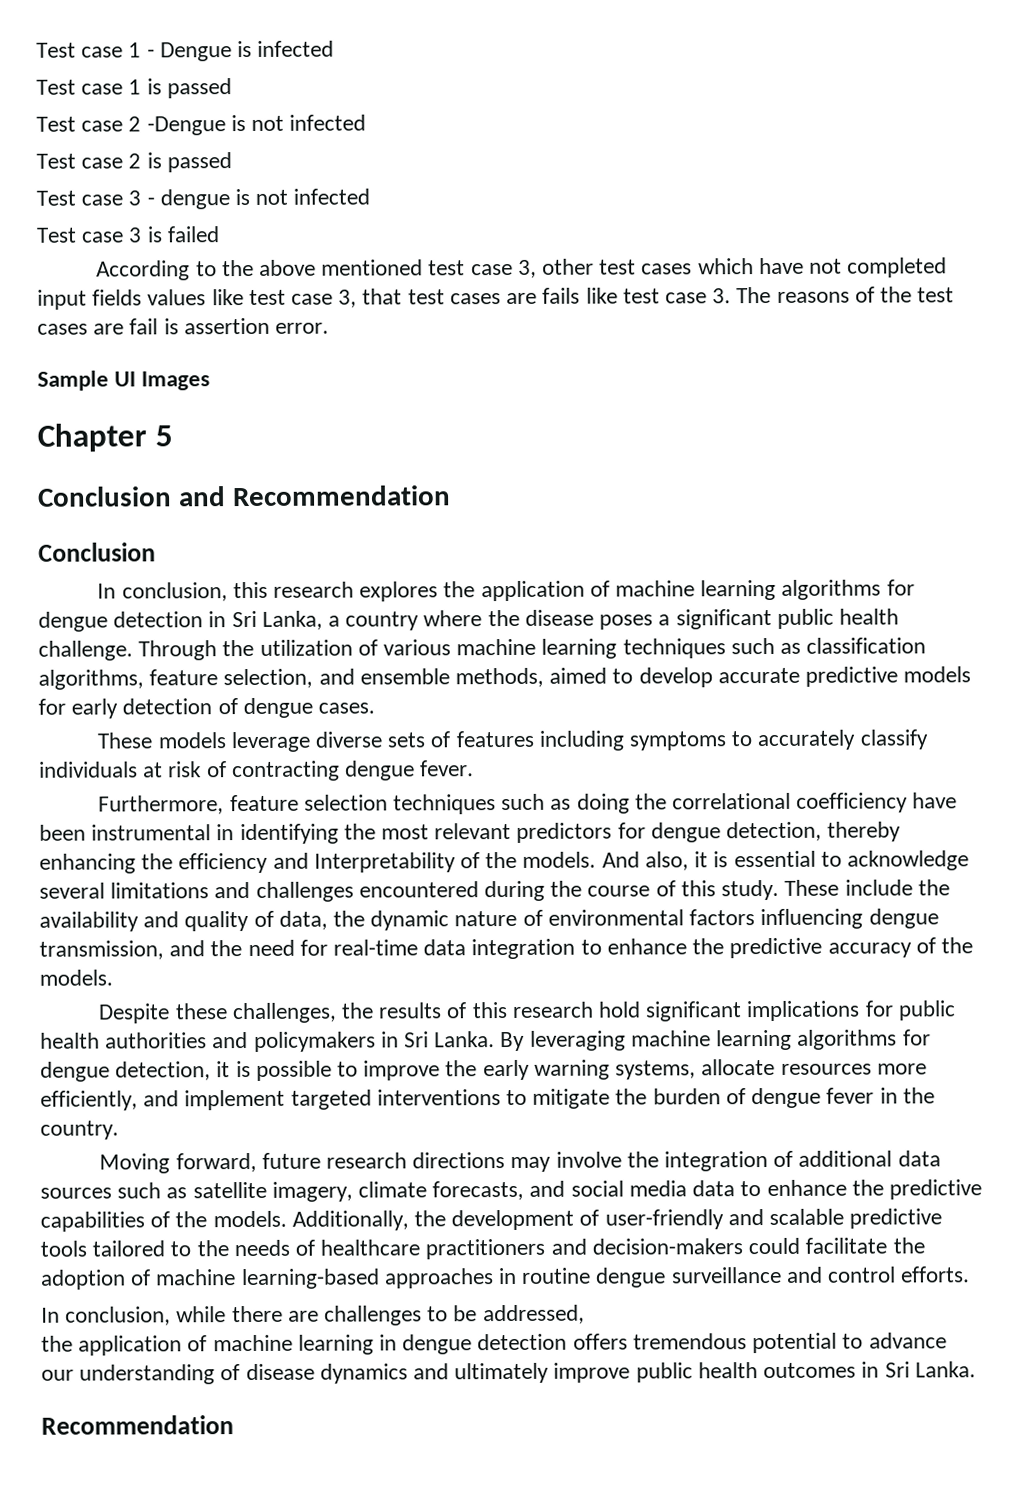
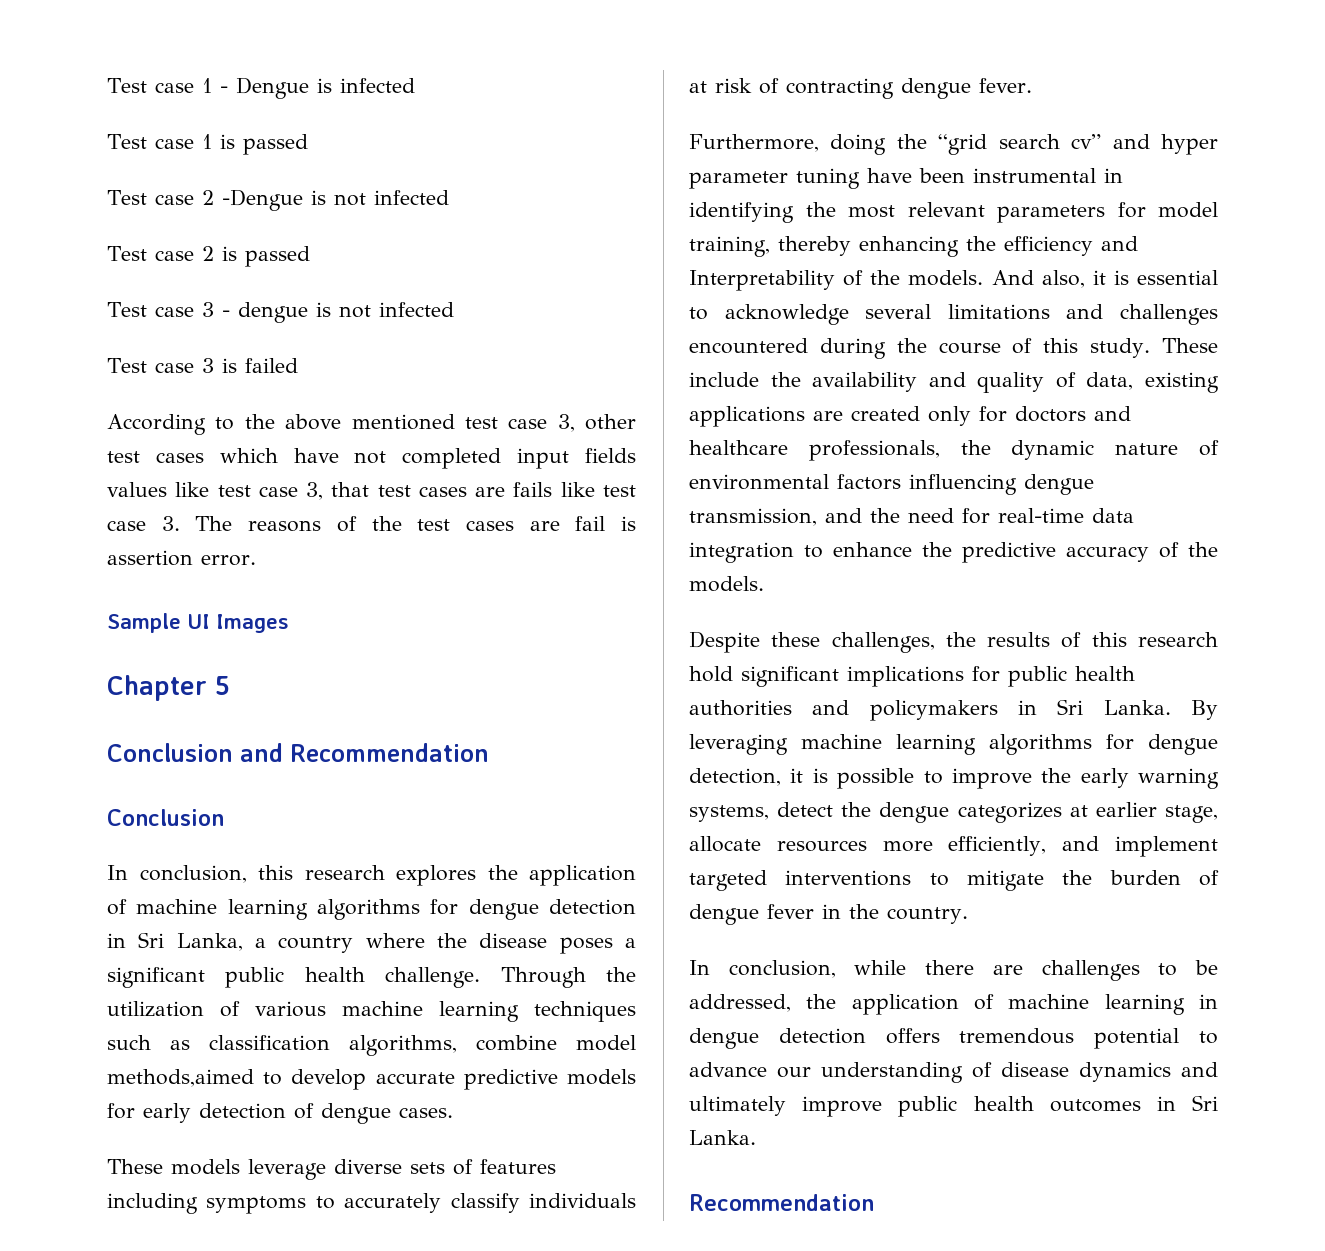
- Through the utilization of various machine learning techniques such as classification algorithms, feature selection, and ensemble methods, aimed to develop accurate predictive models for early detection of dengue cases.
+ Through the utilization of various machine learning techniques such as classification algorithms, combine model methods,aimed to develop accurate predictive models for early detection of dengue cases.
- Furthermore, feature selection techniques such as doing the correlational coefficiency have been instrumental in identifying the most relevant predictors for dengue detection, thereby enhancing the efficiency and Interpretability of the models.
+ Furthermore, doing the “grid search cv” and hyper parameter tuning have been instrumental in identifying the most relevant parameters for model training, thereby enhancing the efficiency and Interpretability of the models.
- These include the availability and quality of data, the dynamic nature of environmental factors influencing dengue transmission, and the need for real-time data integration to enhance the predictive accuracy of the models.
+ These include the availability and quality of data, existing applications are created only for doctors and healthcare professionals, the dynamic nature of environmental factors influencing dengue transmission, and the need for real-time data integration to enhance the predictive accuracy of the models.
- By leveraging machine learning algorithms for dengue detection, it is possible to improve the early warning systems, allocate resources more efficiently, and implement targeted interventions to mitigate the burden of dengue fever in the country.
+ By leveraging machine learning algorithms for dengue detection, it is possible to improve the early warning systems, detect the dengue categorizes at earlier stage, allocate resources more efficiently, and implement targeted interventions to mitigate the burden of dengue fever in the country.
- Moving forward, future research directions may involve the integration of additional data sources such as satellite imagery, climate forecasts, and social media data to enhance the predictive capabilities of the models. Additionally, the development of user-friendly and scalable predictive tools tailored to the needs of healthcare practitioners and decision-makers could facilitate the adoption of machine learning-based approaches in routine dengue surveillance and control efforts.
- In conclusion, while there are challenges to be addressed,
- the application of machine learning in dengue detection offers tremendous potential to advance our understanding of disease dynamics and ultimately improve public health outcomes in Sri Lanka.
+ In conclusion, while there are challenges to be addressed, the application of machine learning in dengue detection offers tremendous potential to advance our understanding of disease dynamics and ultimately improve public health outcomes in Sri Lanka.

